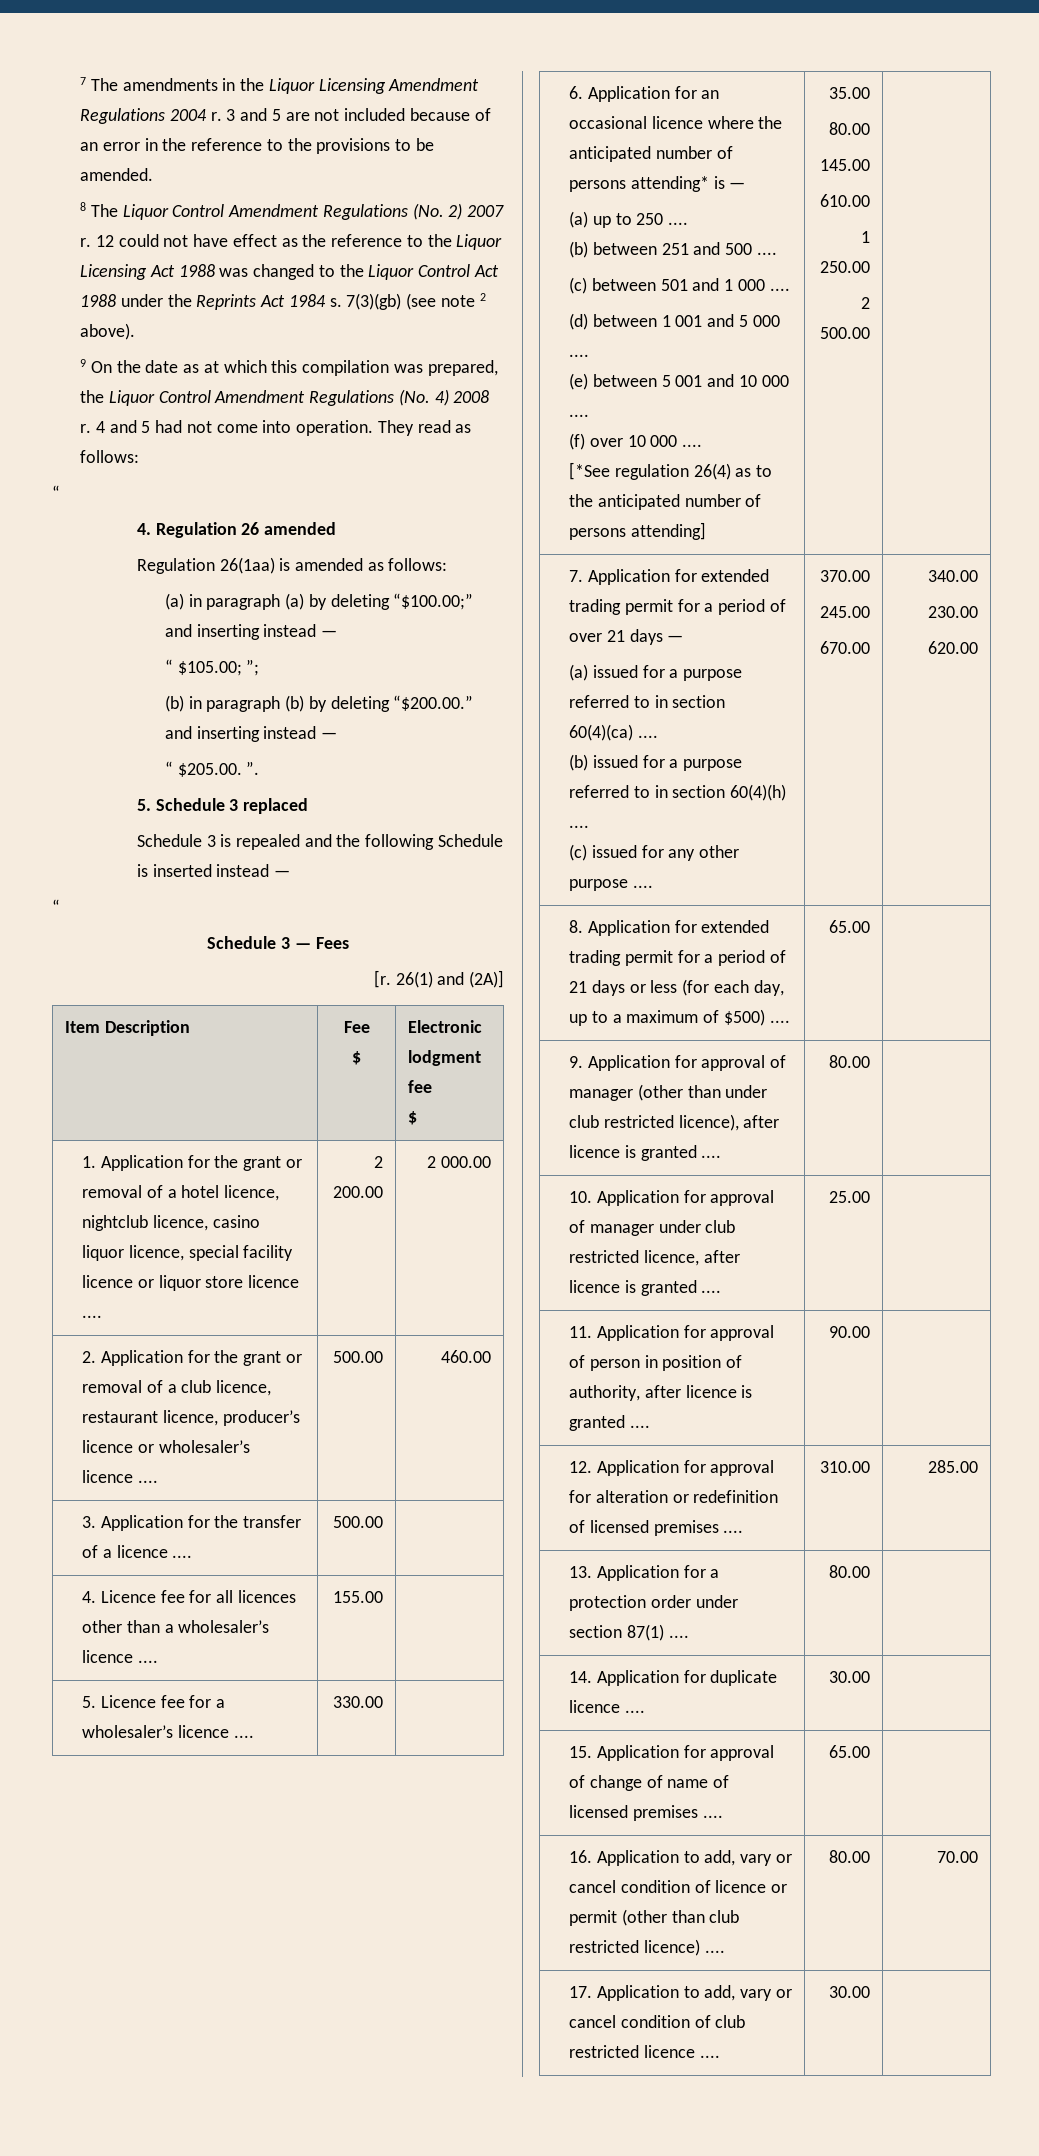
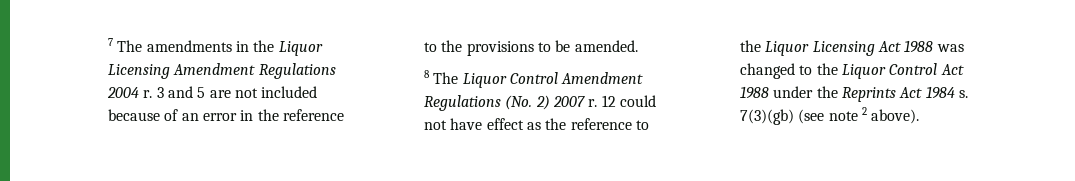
- 9 On the date as at which this compilation was prepared, the Liquor Control Amendment Regulations (No. 4) 2008 r. 4 and 5 had not come into operation. They read as follows:
- “
- 4. Regulation 26 amended
- Regulation 26(1aa) is amended as follows:
- (a) in paragraph (a) by deleting “$100.00;” and inserting instead —
- “ $105.00; ”;
- (b) in paragraph (b) by deleting “$200.00.” and inserting instead —
- “ $205.00. ”.
- 5. Schedule 3 replaced
- Schedule 3 is repealed and the following Schedule is inserted instead —
- “
- Schedule 3 — Fees
- [r. 26(1) and (2A)]
- Item Description | Fee
- $ | Electronic lodgment fee
- $
- 1. Application for the grant or removal of a hotel licence, nightclub licence, casino liquor licence, special facility licence or liquor store licence .... | 2 200.00 | 2 000.00
- 2. Application for the grant or removal of a club licence, restaurant licence, producer’s licence or wholesaler’s licence .... | 500.00 | 460.00
- 3. Application for the transfer of a licence .... | 500.00 |
- 4. Licence fee for all licences other than a wholesaler’s licence .... | 155.00 |
- 5. Licence fee for a wholesaler’s licence .... | 330.00 |
- 6. Application for an occasional licence where the anticipated number of persons attending* is —
- (a) up to 250 ....
- (b) between 251 and 500 ....
- (c) between 501 and 1 000 ....
- (d) between 1 001 and 5 000 ....
- (e) between 5 001 and 10 000 ....
- (f) over 10 000 ....
- [*See regulation 26(4) as to the anticipated number of persons attending] | 35.00
- 80.00
- 145.00
- 610.00
- 1 250.00
- 2 500.00 |
- 7. Application for extended trading permit for a period of over 21 days —
- (a) issued for a purpose referred to in section 60(4)(ca) ....
- (b) issued for a purpose referred to in section 60(4)(h) ....
- (c) issued for any other purpose .... | 370.00
- 245.00
- 670.00 | 340.00
- 230.00
- 620.00
- 8. Application for extended trading permit for a period of 21 days or less (for each day, up to a maximum of $500) .... | 65.00 |
- 9. Application for approval of manager (other than under club restricted licence), after licence is granted .... | 80.00 |
- 10. Application for approval of manager under club restricted licence, after licence is granted .... | 25.00 |
- 11. Application for approval of person in position of authority, after licence is granted .... | 90.00 |
- 12. Application for approval for alteration or redefinition of licensed premises .... | 310.00 | 285.00
- 13. Application for a protection order under section 87(1) .... | 80.00 |
- 14. Application for duplicate licence .... | 30.00 |
- 15. Application for approval of change of name of licensed premises .... | 65.00 |
- 16. Application to add, vary or cancel condition of licence or permit (other than club restricted licence) .... | 80.00 | 70.00
- 17. Application to add, vary or cancel condition of club restricted licence .... | 30.00 |

